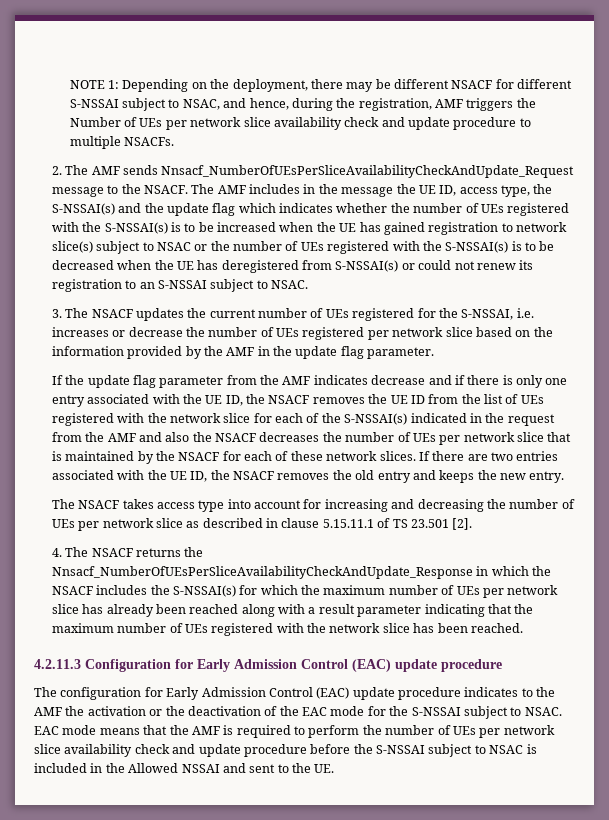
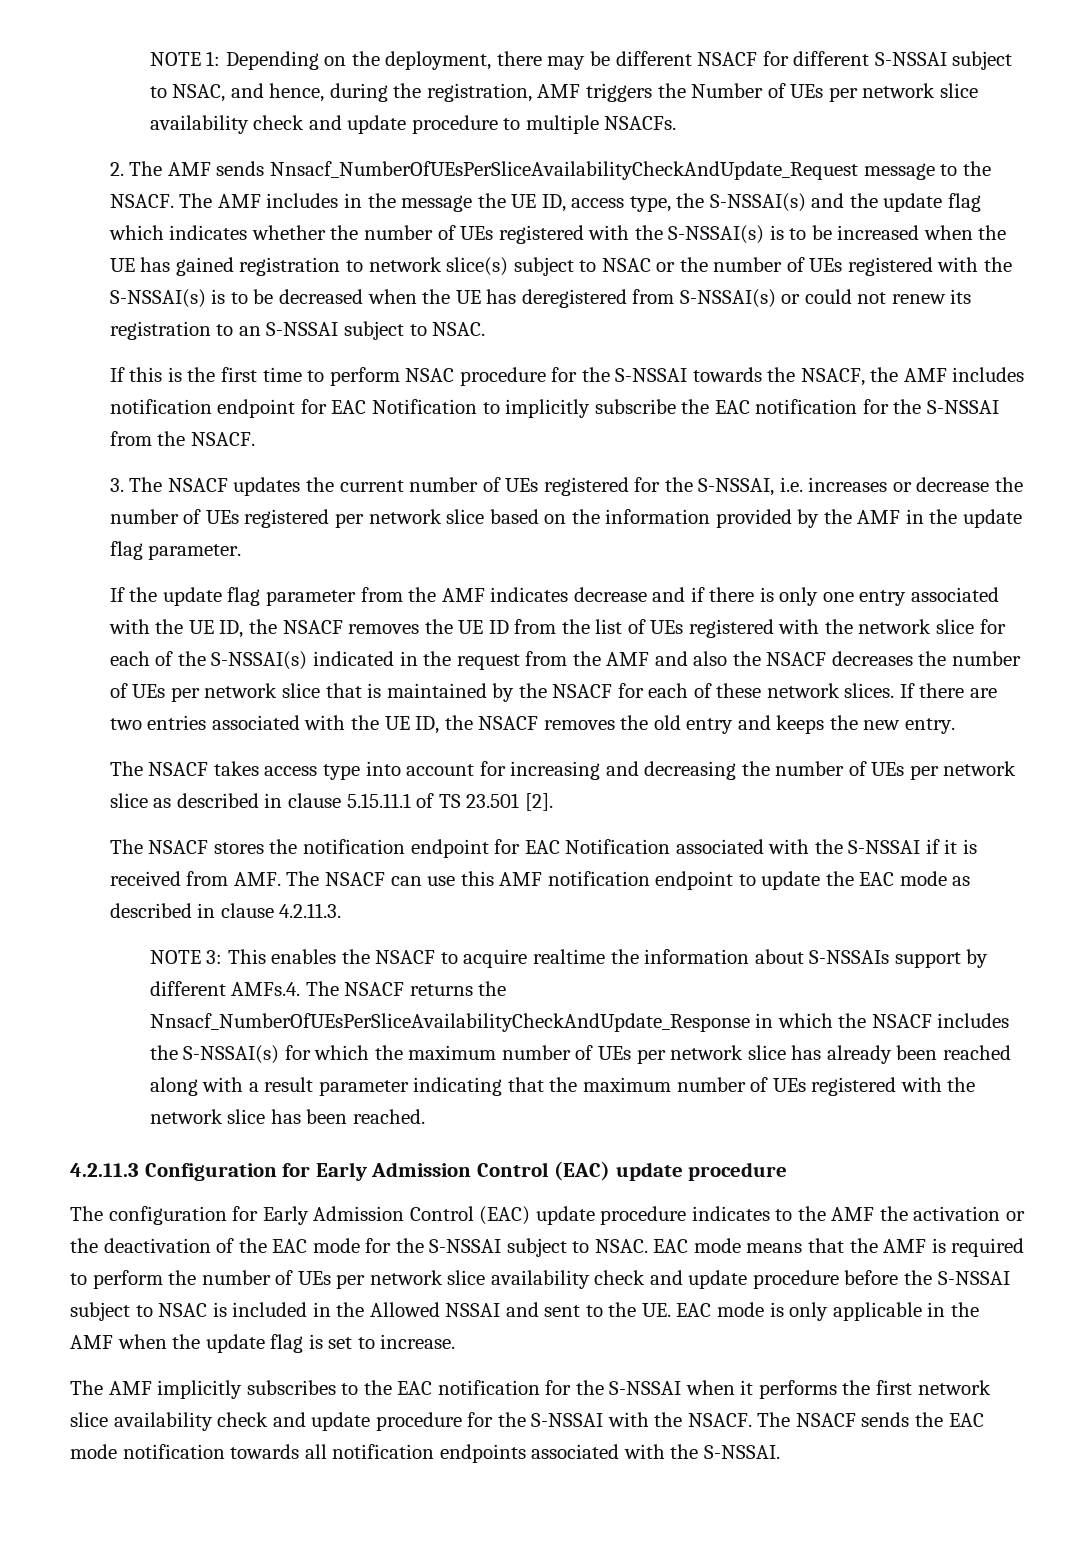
+ If this is the first time to perform NSAC procedure for the S-NSSAI towards the NSACF, the AMF includes notification endpoint for EAC Notification to implicitly subscribe the EAC notification for the S-NSSAI from the NSACF.
- 4. The NSACF returns the Nnsacf_NumberOfUEsPerSliceAvailabilityCheckAndUpdate_Response in which the NSACF includes the S-NSSAI(s) for which the maximum number of UEs per network slice has already been reached along with a result parameter indicating that the maximum number of UEs registered with the network slice has been reached.
+ The NSACF stores the notification endpoint for EAC Notification associated with the S-NSSAI if it is received from AMF. The NSACF can use this AMF notification endpoint to update the EAC mode as described in clause 4.2.11.3.
+ NOTE 3: This enables the NSACF to acquire realtime the information about S-NSSAIs support by different AMFs.4. The NSACF returns the Nnsacf_NumberOfUEsPerSliceAvailabilityCheckAndUpdate_Response in which the NSACF includes the S-NSSAI(s) for which the maximum number of UEs per network slice has already been reached along with a result parameter indicating that the maximum number of UEs registered with the network slice has been reached.
- EAC mode means that the AMF is required to perform the number of UEs per network slice availability check and update procedure before the S-NSSAI subject to NSAC is included in the Allowed NSSAI and sent to the UE.
+ EAC mode means that the AMF is required to perform the number of UEs per network slice availability check and update procedure before the S-NSSAI subject to NSAC is included in the Allowed NSSAI and sent to the UE. EAC mode is only applicable in the AMF when the update flag is set to increase.
+ The AMF implicitly subscribes to the EAC notification for the S-NSSAI when it performs the first network slice availability check and update procedure for the S-NSSAI with the NSACF. The NSACF sends the EAC mode notification towards all notification endpoints associated with the S-NSSAI.

